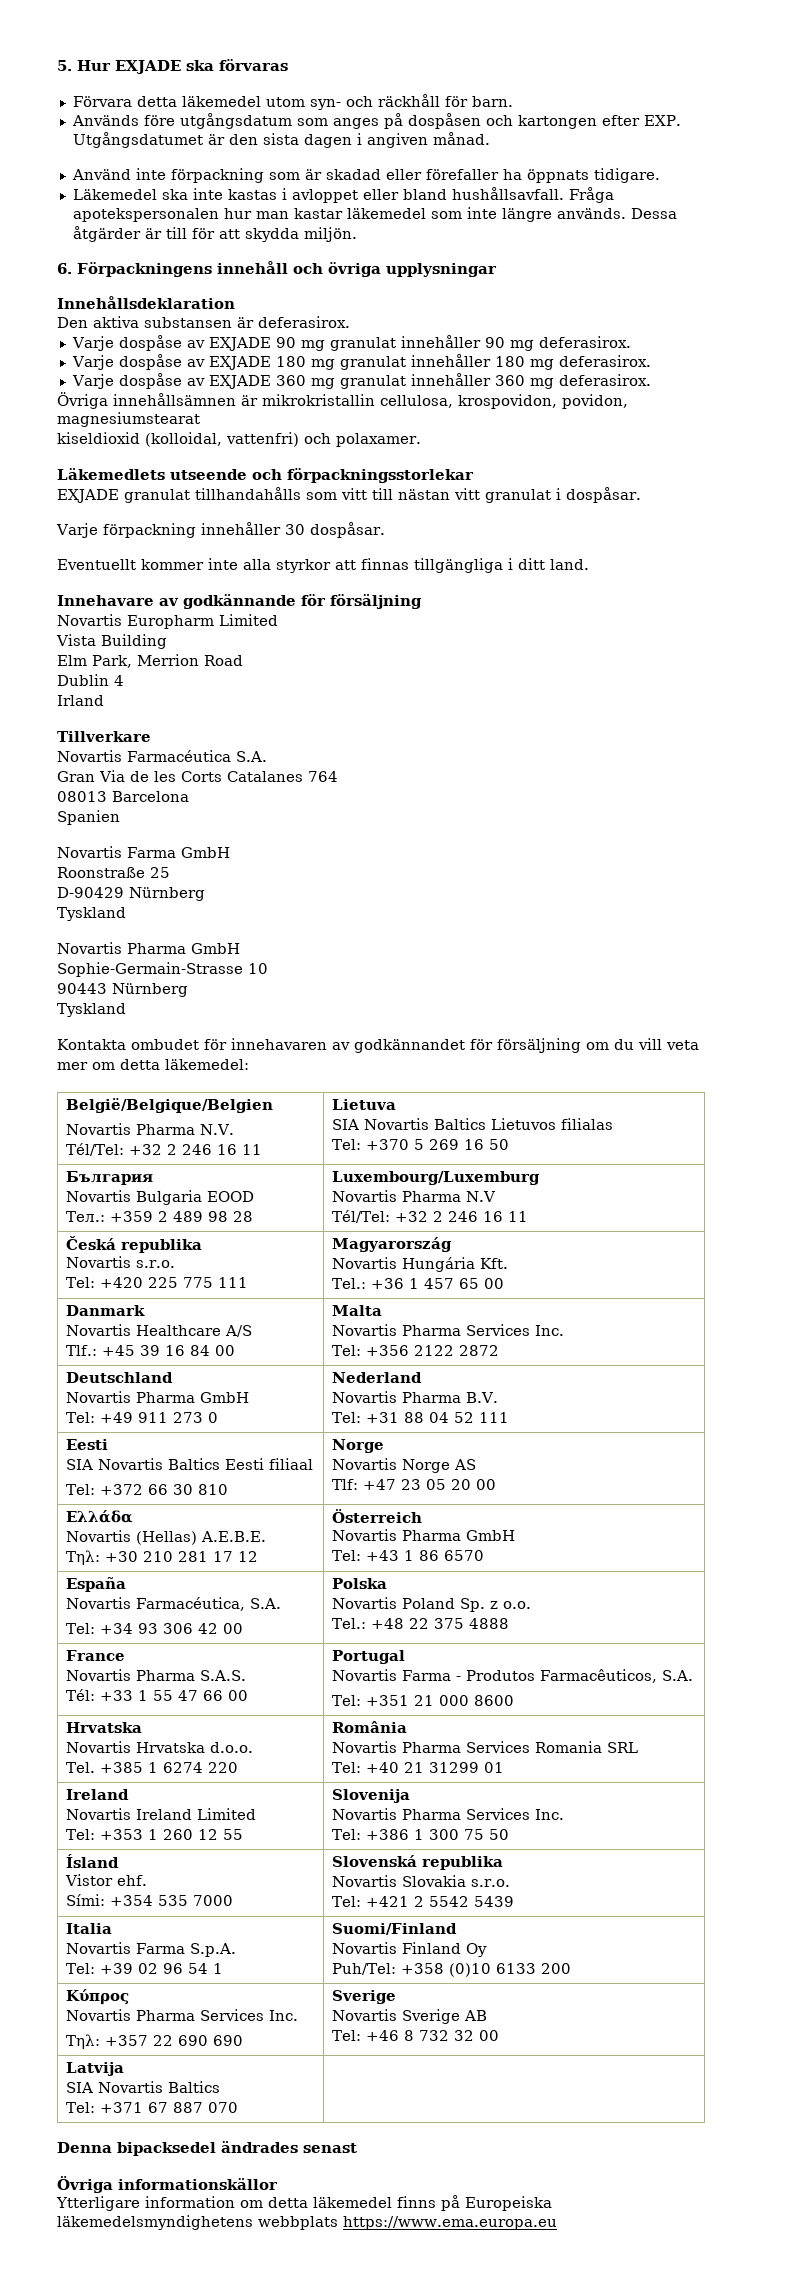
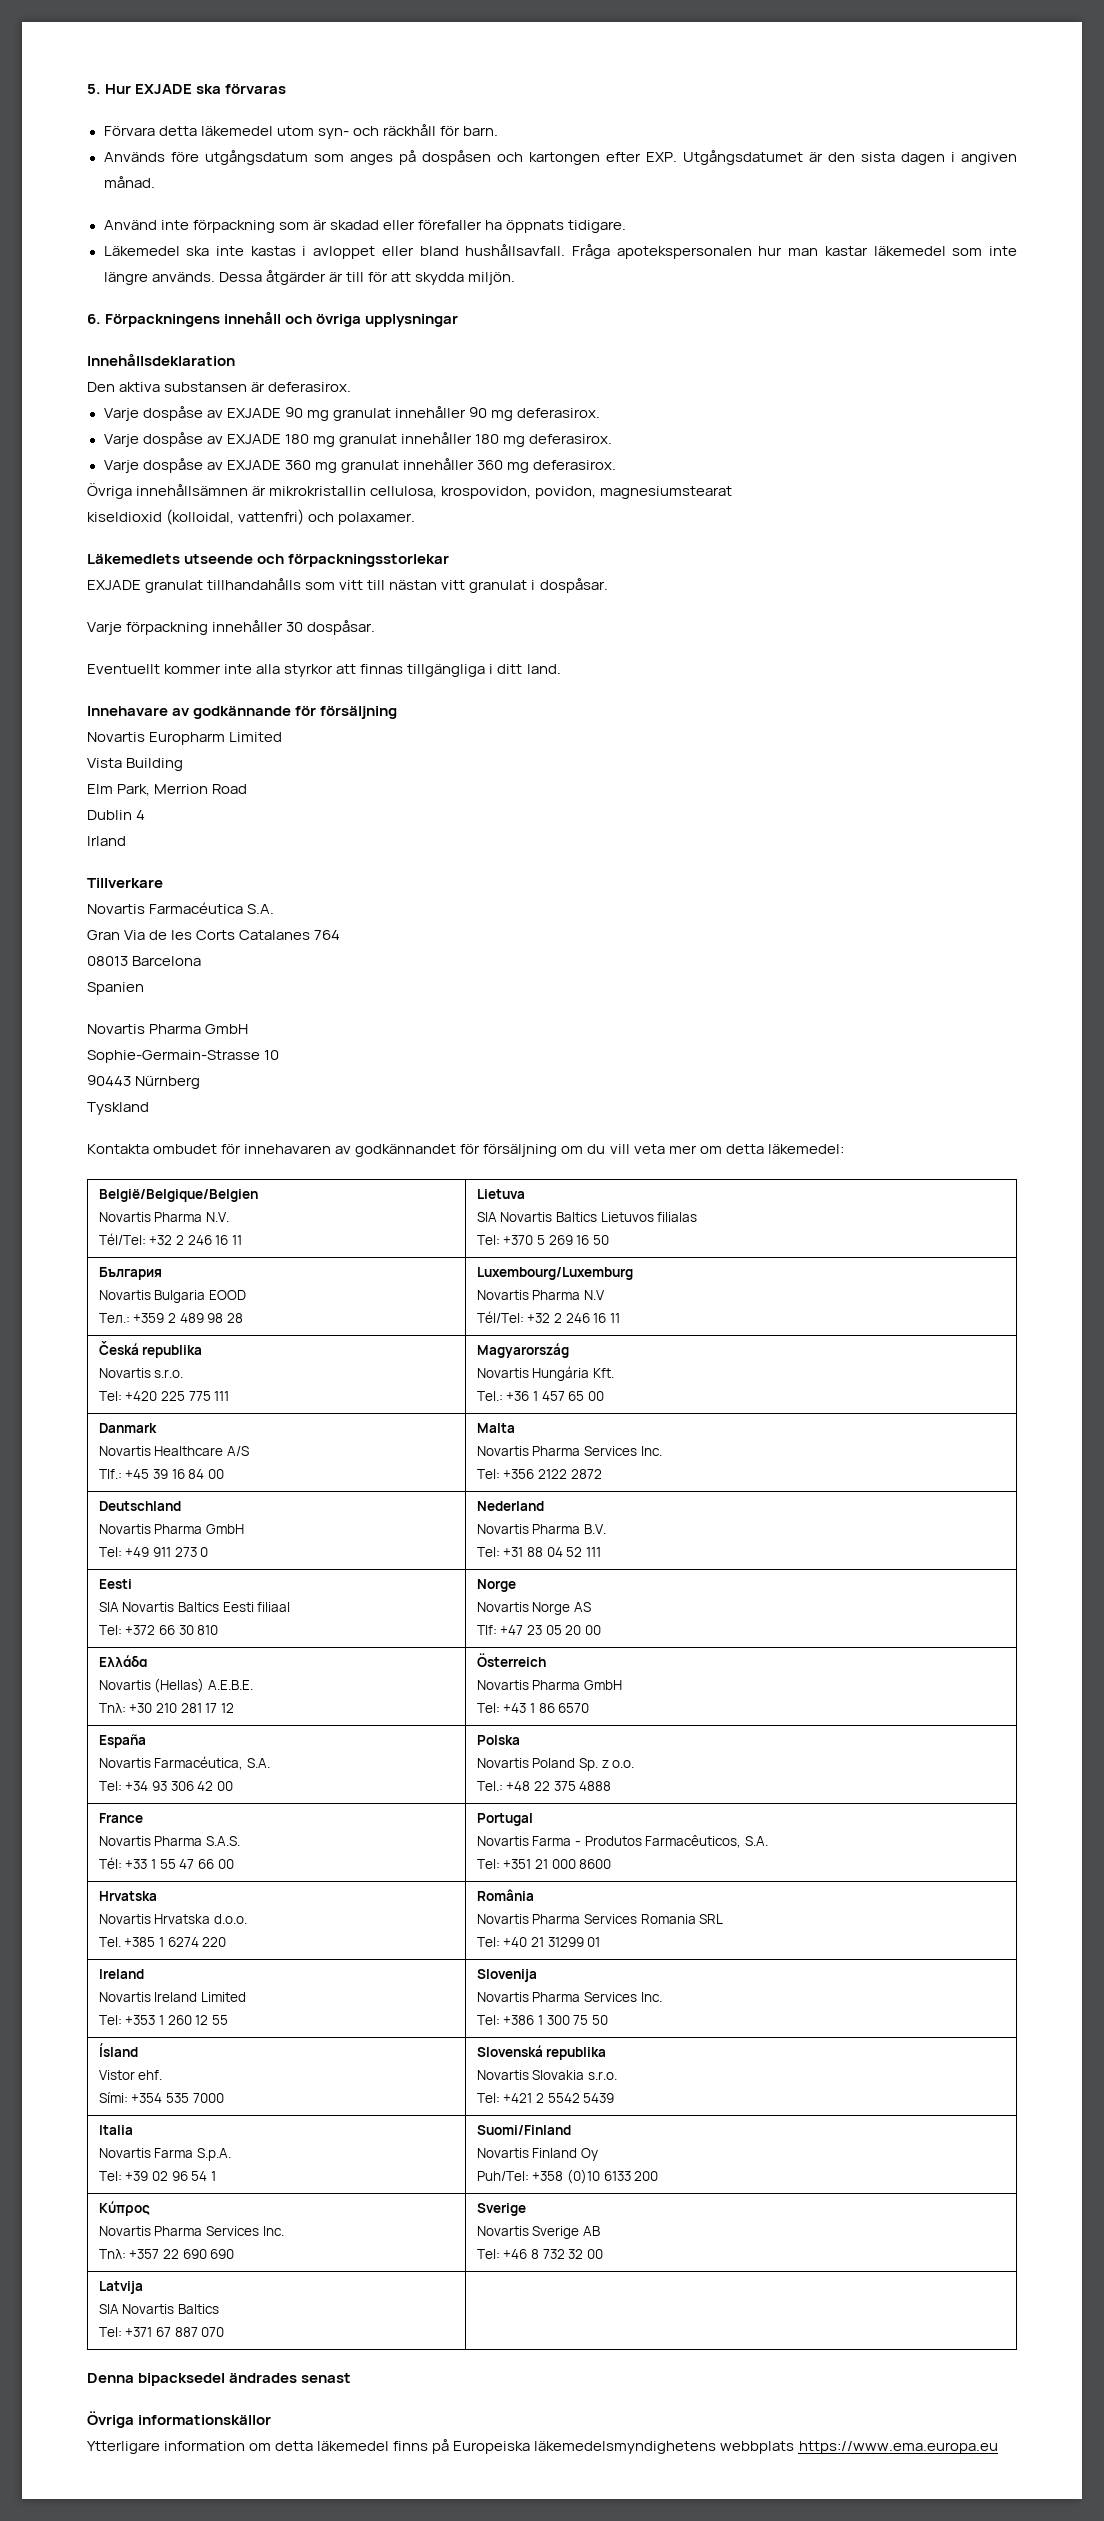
- Novartis Farma GmbH
- Roonstraße 25
- D-90429 Nürnberg
- Tyskland

